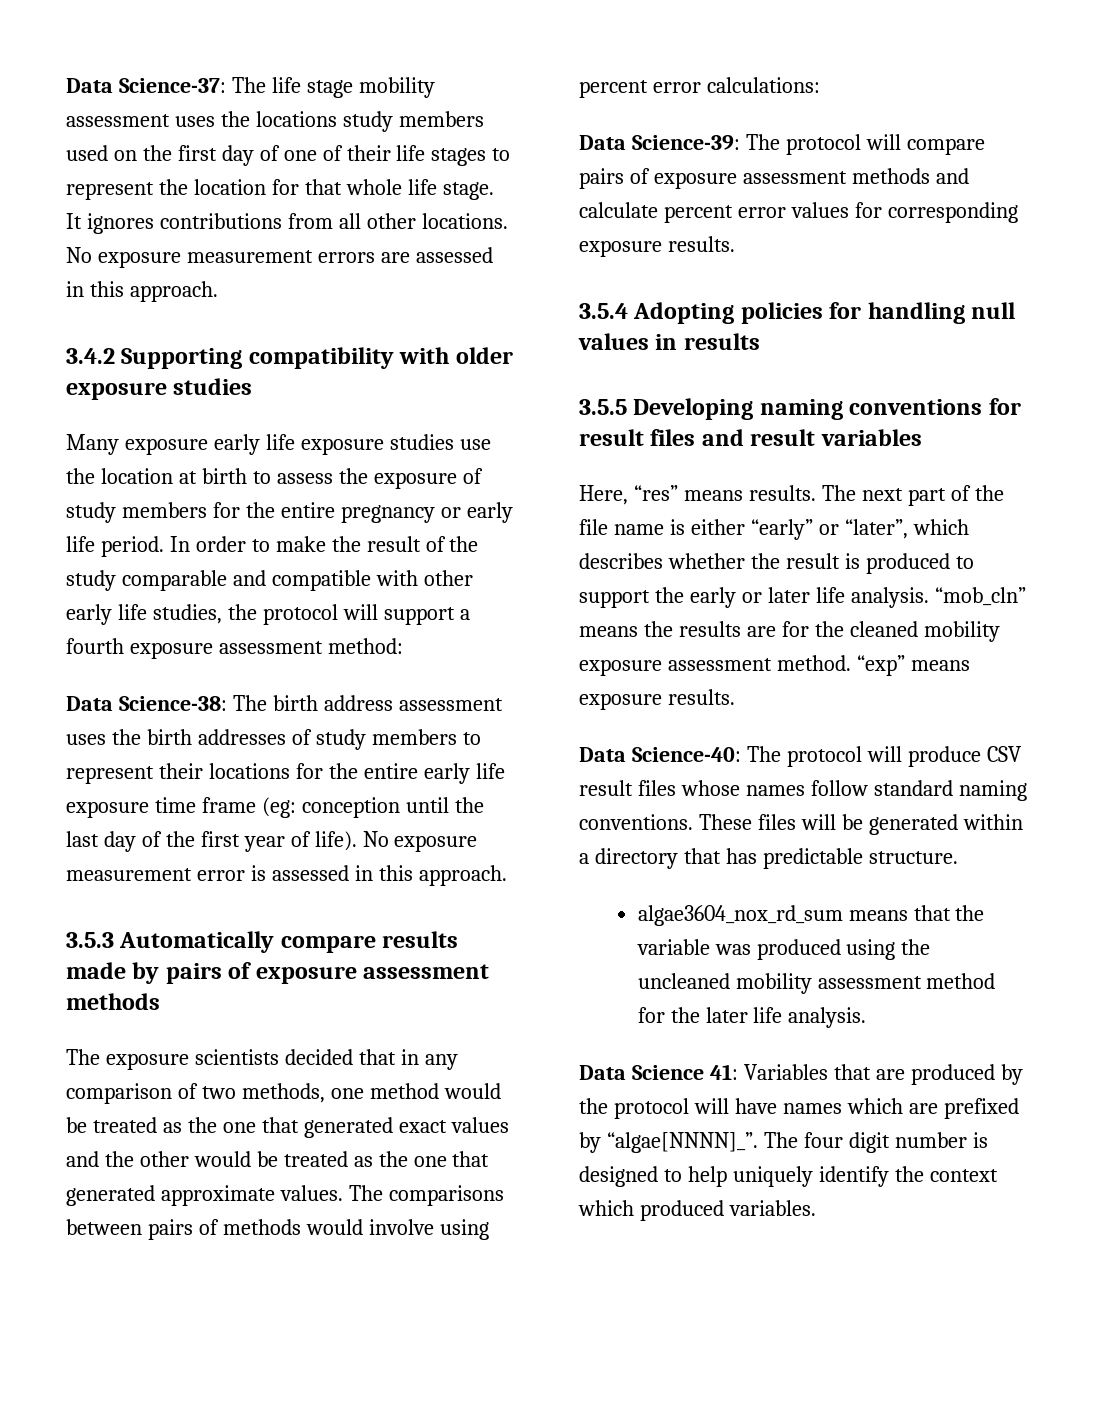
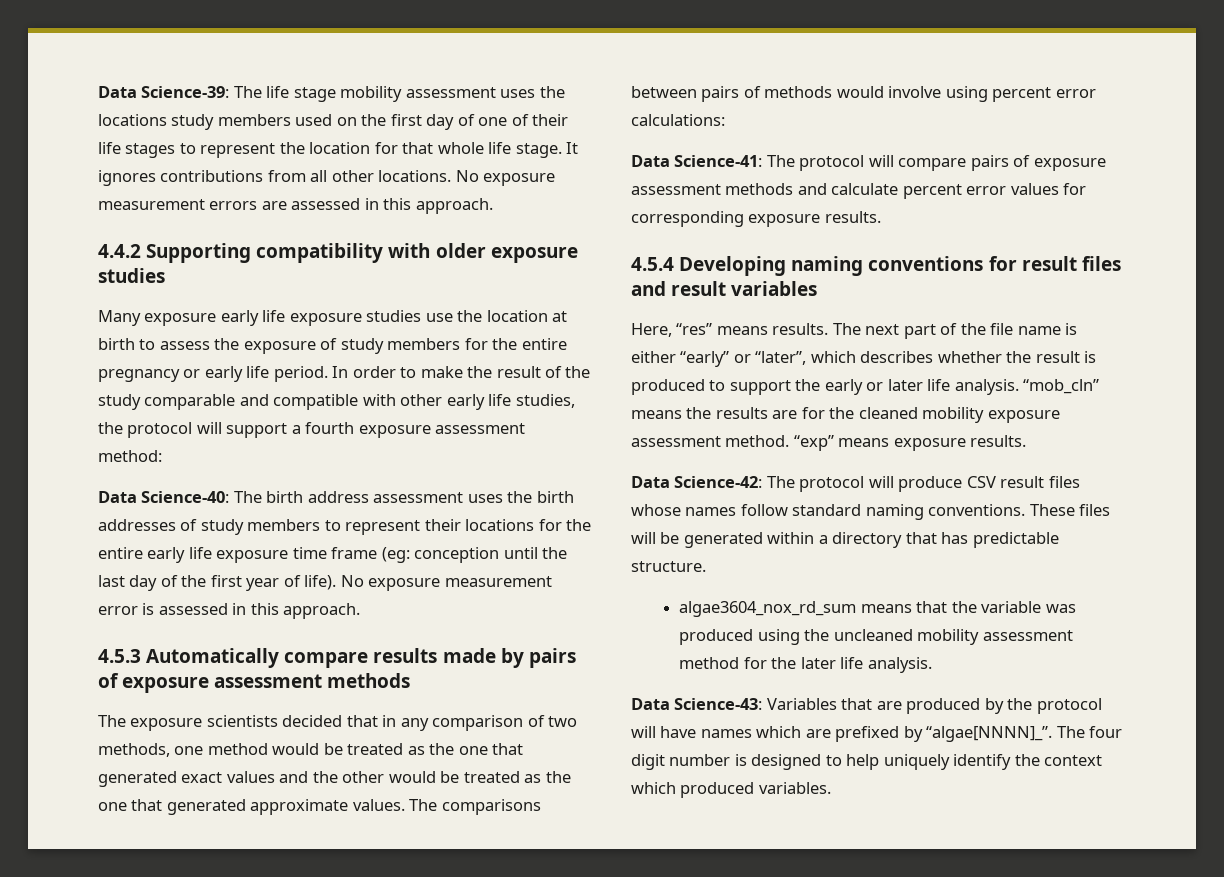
- Data Science-37: The life stage mobility assessment uses the locations study members used on the first day of one of their life stages to represent the location for that whole life stage.
+ Data Science-39: The life stage mobility assessment uses the locations study members used on the first day of one of their life stages to represent the location for that whole life stage.
- 3.4.2 Supporting compatibility with older exposure studies
+ 4.4.2 Supporting compatibility with older exposure studies
- Data Science-38: The birth address assessment uses the birth addresses of study members to represent their locations for the entire early life exposure time frame (eg: conception until the last day of the first year of life).
+ Data Science-40: The birth address assessment uses the birth addresses of study members to represent their locations for the entire early life exposure time frame (eg: conception until the last day of the first year of life).
- 3.5.3 Automatically compare results made by pairs of exposure assessment methods
+ 4.5.3 Automatically compare results made by pairs of exposure assessment methods
- Data Science-39: The protocol will compare pairs of exposure assessment methods and calculate percent error values for corresponding exposure results.
+ Data Science-41: The protocol will compare pairs of exposure assessment methods and calculate percent error values for corresponding exposure results.
- 3.5.4 Adopting policies for handling null values in results
- 3.5.5 Developing naming conventions for result files and result variables
+ 4.5.4 Developing naming conventions for result files and result variables
- Data Science-40: The protocol will produce CSV result files whose names follow standard naming conventions.
+ Data Science-42: The protocol will produce CSV result files whose names follow standard naming conventions.
- Data Science 41: Variables that are produced by the protocol will have names which are prefixed by “algae[NNNN]_”.
+ Data Science-43: Variables that are produced by the protocol will have names which are prefixed by “algae[NNNN]_”.

